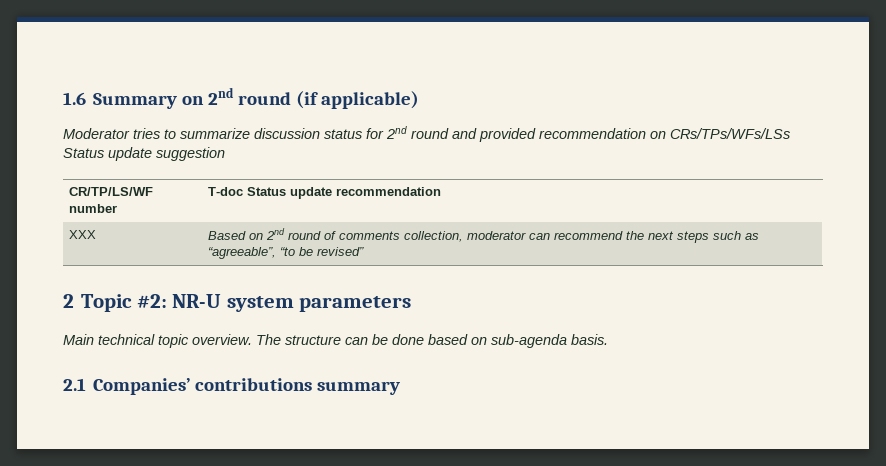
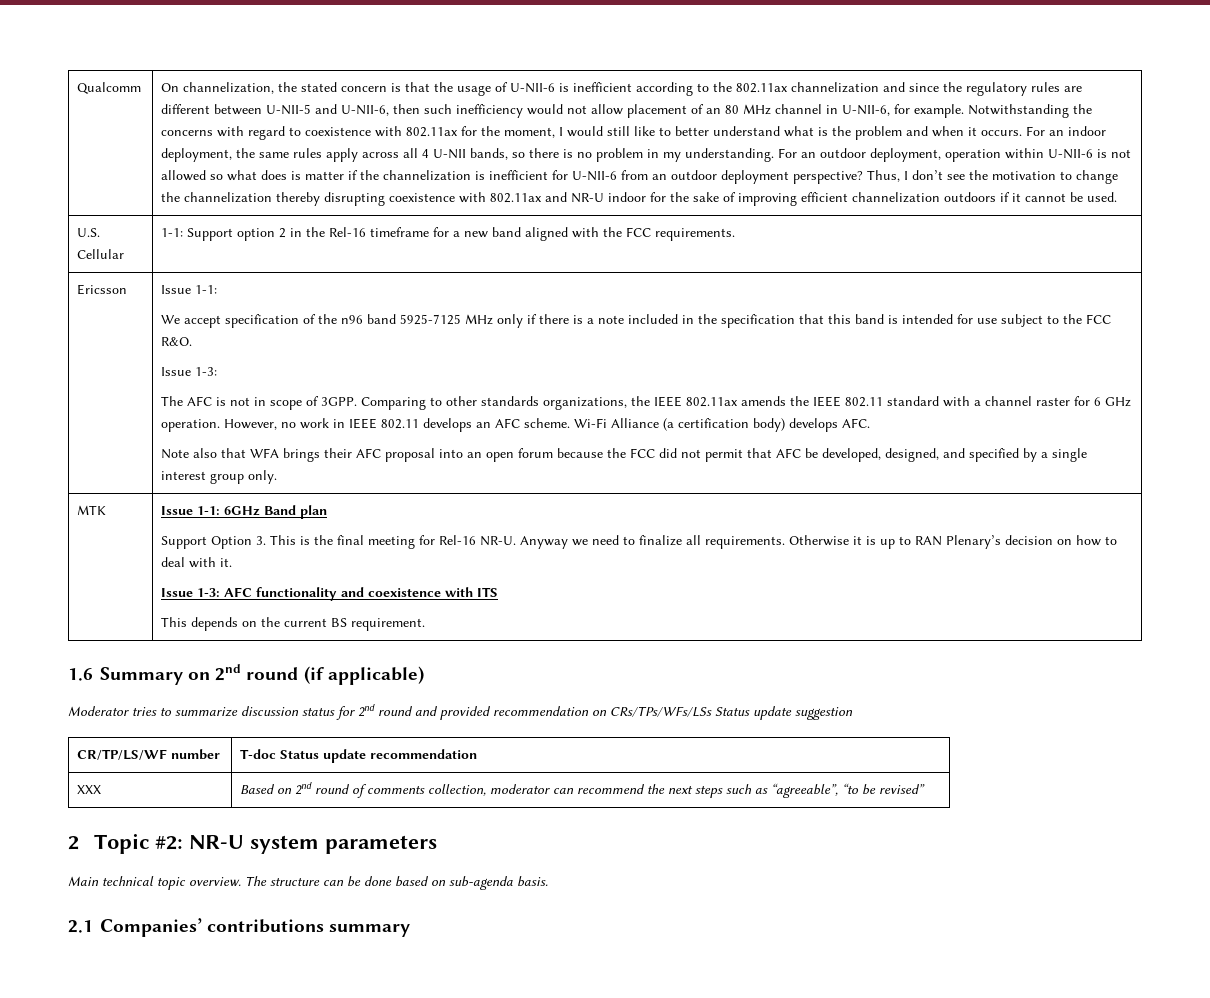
+ Qualcomm | On channelization, the stated concern is that the usage of U-NII-6 is inefficient according to the 802.11ax channelization and since the regulatory rules are different between U-NII-5 and U-NII-6, then such inefficiency would not allow placement of an 80 MHz channel in U-NII-6, for example. Notwithstanding the concerns with regard to coexistence with 802.11ax for the moment, I would still like to better understand what is the problem and when it occurs. For an indoor deployment, the same rules apply across all 4 U-NII bands, so there is no problem in my understanding. For an outdoor deployment, operation within U-NII-6 is not allowed so what does is matter if the channelization is inefficient for U-NII-6 from an outdoor deployment perspective? Thus, I don’t see the motivation to change the channelization thereby disrupting coexistence with 802.11ax and NR-U indoor for the sake of improving efficient channelization outdoors if it cannot be used.
+ U.S. Cellular | 1-1: Support option 2 in the Rel-16 timeframe for a new band aligned with the FCC requirements.
+ Ericsson | Issue 1-1:
+ We accept specification of the n96 band 5925-7125 MHz only if there is a note included in the specification that this band is intended for use subject to the FCC R&O.
+ Issue 1-3:
+ The AFC is not in scope of 3GPP. Comparing to other standards organizations, the IEEE 802.11ax amends the IEEE 802.11 standard with a channel raster for 6 GHz operation. However, no work in IEEE 802.11 develops an AFC scheme. Wi-Fi Alliance (a certification body) develops AFC.
+ Note also that WFA brings their AFC proposal into an open forum because the FCC did not permit that AFC be developed, designed, and specified by a single interest group only.
+ MTK | Issue 1-1: 6GHz Band plan
+ Support Option 3. This is the final meeting for Rel-16 NR-U. Anyway we need to finalize all requirements. Otherwise it is up to RAN Plenary’s decision on how to deal with it.
+ Issue 1-3: AFC functionality and coexistence with ITS
+ This depends on the current BS requirement.

